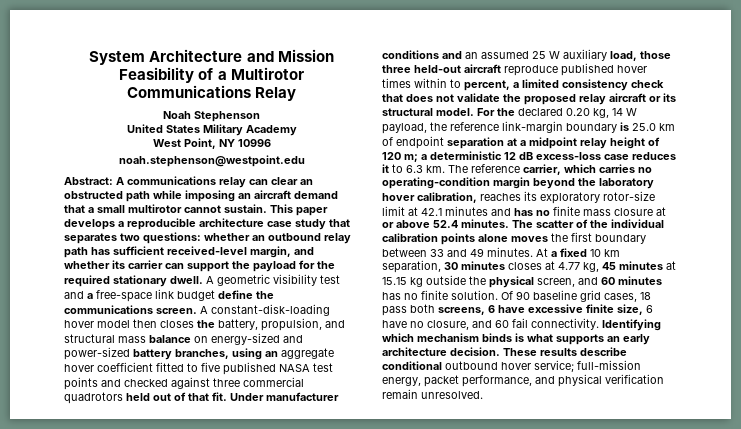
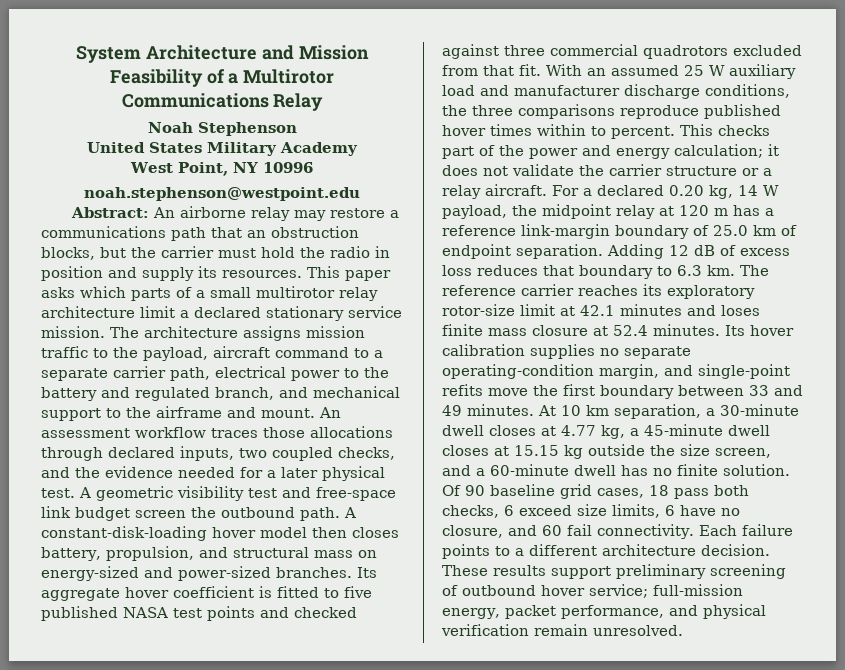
- Abstract: A communications relay can clear an obstructed path while imposing an aircraft demand that a small multirotor cannot sustain. This paper develops a reproducible architecture case study that separates two questions: whether an outbound relay path has sufficient received-level margin, and whether its carrier can support the payload for the required stationary dwell.
+ Abstract: An airborne relay may restore a communications path that an obstruction blocks, but the carrier must hold the radio in position and supply its resources. This paper asks which parts of a small multirotor relay architecture limit a declared stationary service mission. The architecture assigns mission traffic to the payload, aircraft command to a separate carrier path, electrical power to the battery and regulated branch, and mechanical support to the airframe and mount. An assessment workflow traces those allocations through declared inputs, two coupled checks, and the evidence needed for a later physical test.
- A geometric visibility test and a free-space link budget define the communications screen.
+ A geometric visibility test and free-space link budget screen the outbound path.
- A constant-disk-loading hover model then closes the battery, propulsion, and structural mass balance on energy-sized and power-sized battery branches, using an aggregate hover coefficient fitted to five published NASA test points and checked against three commercial quadrotors held out of that fit. Under manufacturer conditions and an assumed 25 W auxiliary load, those three held-out aircraft reproduce published hover times within to percent, a limited consistency check that does not validate the proposed relay aircraft or its structural model. For the declared 0.20 kg, 14 W payload, the reference link-margin boundary is 25.0 km of endpoint separation at a midpoint relay height of 120 m; a deterministic 12 dB excess-loss case reduces it to 6.3 km.
+ A constant-disk-loading hover model then closes battery, propulsion, and structural mass on energy-sized and power-sized branches. Its aggregate hover coefficient is fitted to five published NASA test points and checked against three commercial quadrotors excluded from that fit. With an assumed 25 W auxiliary load and manufacturer discharge conditions, the three comparisons reproduce published hover times within to percent. This checks part of the power and energy calculation; it does not validate the carrier structure or a relay aircraft. For a declared 0.20 kg, 14 W payload, the midpoint relay at 120 m has a reference link-margin boundary of 25.0 km of endpoint separation. Adding 12 dB of excess loss reduces that boundary to 6.3 km.
- The reference carrier, which carries no operating-condition margin beyond the laboratory hover calibration, reaches its exploratory rotor-size limit at 42.1 minutes and has no finite mass closure at or above 52.4 minutes. The scatter of the individual calibration points alone moves the first boundary between 33 and 49 minutes.
+ The reference carrier reaches its exploratory rotor-size limit at 42.1 minutes and loses finite mass closure at 52.4 minutes. Its hover calibration supplies no separate operating-condition margin, and single-point refits move the first boundary between 33 and 49 minutes.
- At a fixed 10 km separation, 30 minutes closes at 4.77 kg, 45 minutes at 15.15 kg outside the physical screen, and 60 minutes has no finite solution.
+ At 10 km separation, a 30-minute dwell closes at 4.77 kg, a 45-minute dwell closes at 15.15 kg outside the size screen, and a 60-minute dwell has no finite solution.
- Of 90 baseline grid cases, 18 pass both screens, 6 have excessive finite size, 6 have no closure, and 60 fail connectivity.
+ Of 90 baseline grid cases, 18 pass both checks, 6 exceed size limits, 6 have no closure, and 60 fail connectivity.
- Identifying which mechanism binds is what supports an early architecture decision. These results describe conditional outbound hover service; full-mission energy, packet performance, and physical verification remain unresolved.
+ Each failure points to a different architecture decision. These results support preliminary screening of outbound hover service; full-mission energy, packet performance, and physical verification remain unresolved.

